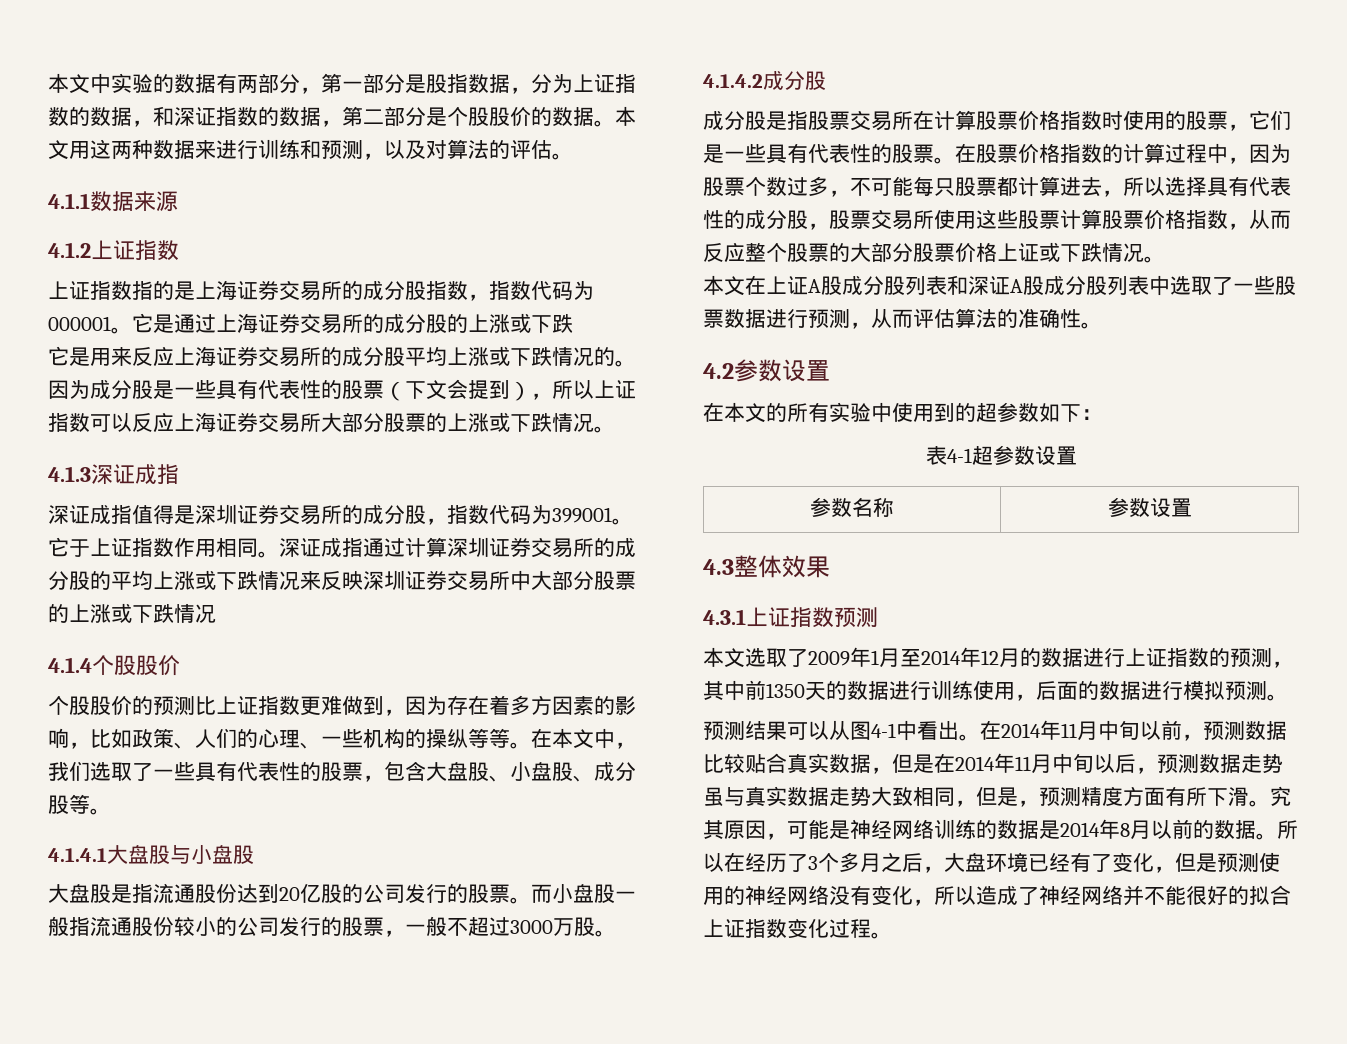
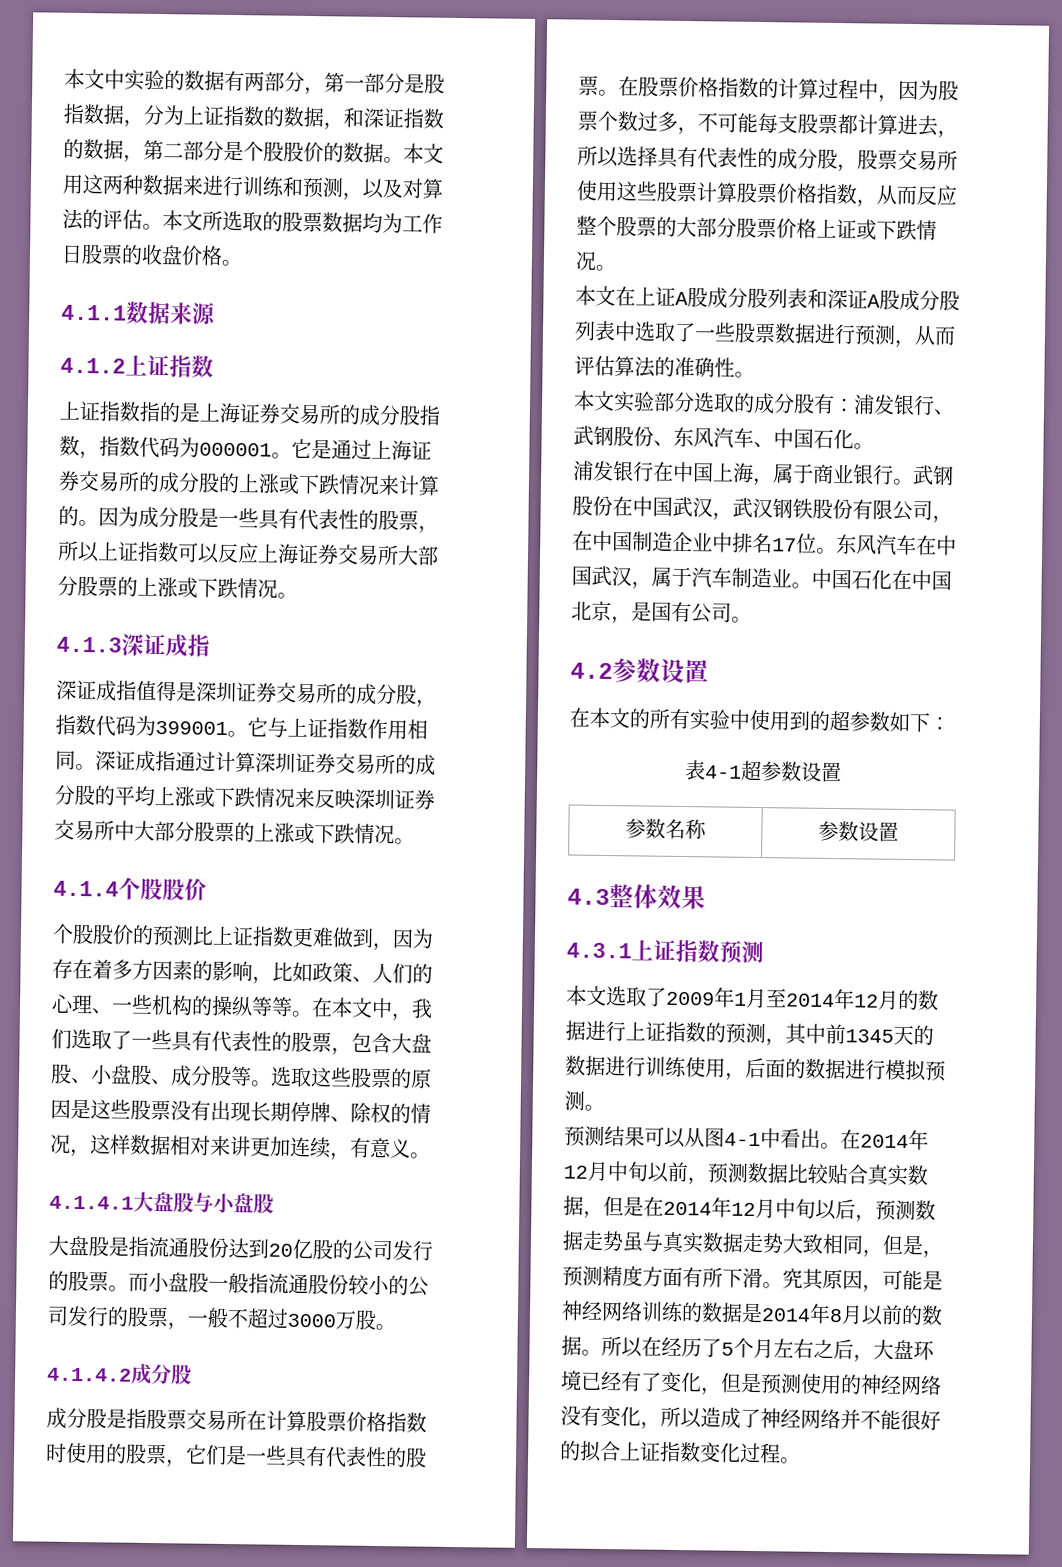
+ 本文所选取的股票数据均为工作日股票的收盘价格。
- 它是通过上海证券交易所的成分股的上涨或下跌
- 它是用来反应上海证券交易所的成分股平均上涨或下跌情况的。
+ 它是通过上海证券交易所的成分股的上涨或下跌情况来计算的。
- 因为成分股是一些具有代表性的股票（下文会提到），所以上证指数可以反应上海证券交易所大部分股票的上涨或下跌情况。
+ 因为成分股是一些具有代表性的股票，所以上证指数可以反应上海证券交易所大部分股票的上涨或下跌情况。
- 它于上证指数作用相同。
+ 它与上证指数作用相同。
- 深证成指通过计算深圳证券交易所的成分股的平均上涨或下跌情况来反映深圳证券交易所中大部分股票的上涨或下跌情况
+ 深证成指通过计算深圳证券交易所的成分股的平均上涨或下跌情况来反映深圳证券交易所中大部分股票的上涨或下跌情况。
+ 选取这些股票的原因是这些股票没有出现长期停牌、除权的情况，这样数据相对来讲更加连续，有意义。
- 在股票价格指数的计算过程中，因为股票个数过多，不可能每只股票都计算进去，所以选择具有代表性的成分股，股票交易所使用这些股票计算股票价格指数，从而反应整个股票的大部分股票价格上证或下跌情况。
+ 在股票价格指数的计算过程中，因为股票个数过多，不可能每支股票都计算进去，所以选择具有代表性的成分股，股票交易所使用这些股票计算股票价格指数，从而反应整个股票的大部分股票价格上证或下跌情况。
+ 本文实验部分选取的成分股有：浦发银行、武钢股份、东风汽车、中国石化。
+ 浦发银行在中国上海，属于商业银行。武钢股份在中国武汉，武汉钢铁股份有限公司，在中国制造企业中排名17位。东风汽车在中国武汉，属于汽车制造业。中国石化在中国北京，是国有公司。
- 本文选取了2009年1月至2014年12月的数据进行上证指数的预测，其中前1350天的数据进行训练使用，后面的数据进行模拟预测。
+ 本文选取了2009年1月至2014年12月的数据进行上证指数的预测，其中前1345天的数据进行训练使用，后面的数据进行模拟预测。
- 在2014年11月中旬以前，预测数据比较贴合真实数据，但是在2014年11月中旬以后，预测数据走势虽与真实数据走势大致相同，但是，预测精度方面有所下滑。
+ 在2014年12月中旬以前，预测数据比较贴合真实数据，但是在2014年12月中旬以后，预测数据走势虽与真实数据走势大致相同，但是，预测精度方面有所下滑。
- 所以在经历了3个多月之后，大盘环境已经有了变化，但是预测使用的神经网络没有变化，所以造成了神经网络并不能很好的拟合上证指数变化过程。
+ 所以在经历了5个月左右之后，大盘环境已经有了变化，但是预测使用的神经网络没有变化，所以造成了神经网络并不能很好的拟合上证指数变化过程。

